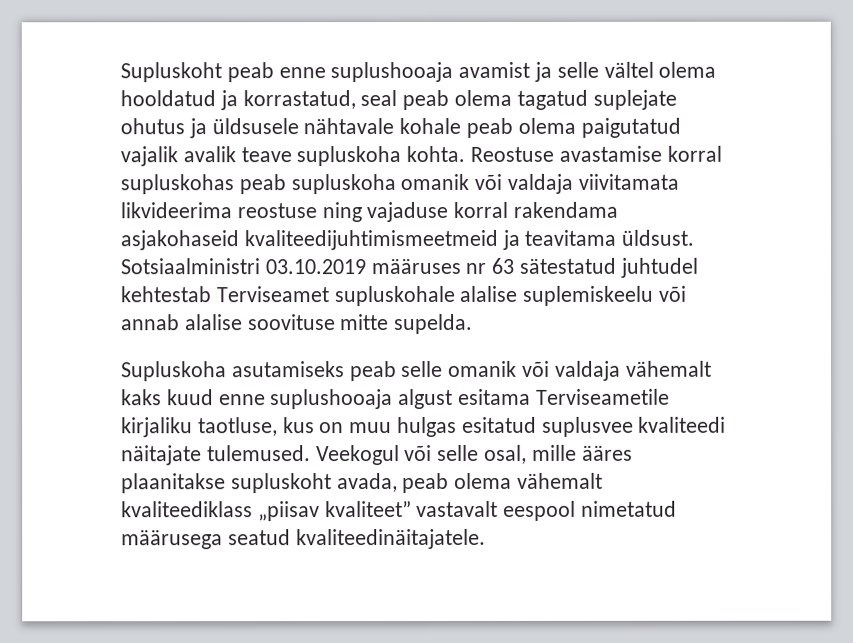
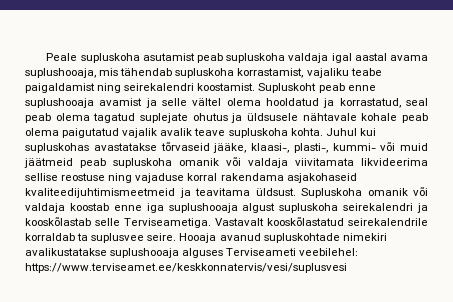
+ Peale supluskoha asutamist peab supluskoha valdaja igal aastal avama suplushooaja, mis tähendab supluskoha korrastamist, vajaliku teabe paigaldamist ning seirekalendri koostamist.
- Reostuse avastamise korral supluskohas peab supluskoha omanik või valdaja viivitamata likvideerima reostuse ning vajaduse korral rakendama asjakohaseid kvaliteedijuhtimismeetmeid ja teavitama üldsust.
+ Juhul kui supluskohas avastatakse tõrvaseid jääke, klaasi-, plasti-, kummi- või muid jäätmeid peab supluskoha omanik või valdaja viivitamata likvideerima sellise reostuse ning vajaduse korral rakendama asjakohaseid kvaliteedijuhtimismeetmeid ja teavitama üldsust.
- Sotsiaalministri 03.10.2019 määruses nr 63 sätestatud juhtudel kehtestab Terviseamet supluskohale alalise suplemiskeelu või annab alalise soovituse mitte supelda.
- Supluskoha asutamiseks peab selle omanik või valdaja vähemalt kaks kuud enne suplushooaja algust esitama Terviseametile kirjaliku taotluse, kus on muu hulgas esitatud suplusvee kvaliteedi näitajate tulemused. Veekogul või selle osal, mille ääres plaanitakse supluskoht avada, peab olema vähemalt kvaliteediklass „piisav kvaliteet” vastavalt eespool nimetatud määrusega seatud kvaliteedinäitajatele.
+ Supluskoha omanik või valdaja koostab enne iga suplushooaja algust supluskoha seirekalendri ja kooskõlastab selle Terviseametiga. Vastavalt kooskõlastatud seirekalendrile korraldab ta suplusvee seire. Hooaja avanud supluskohtade nimekiri avalikustatakse suplushooaja alguses Terviseameti veebilehel: https://www.terviseamet.ee/keskkonnatervis/vesi/suplusvesi

